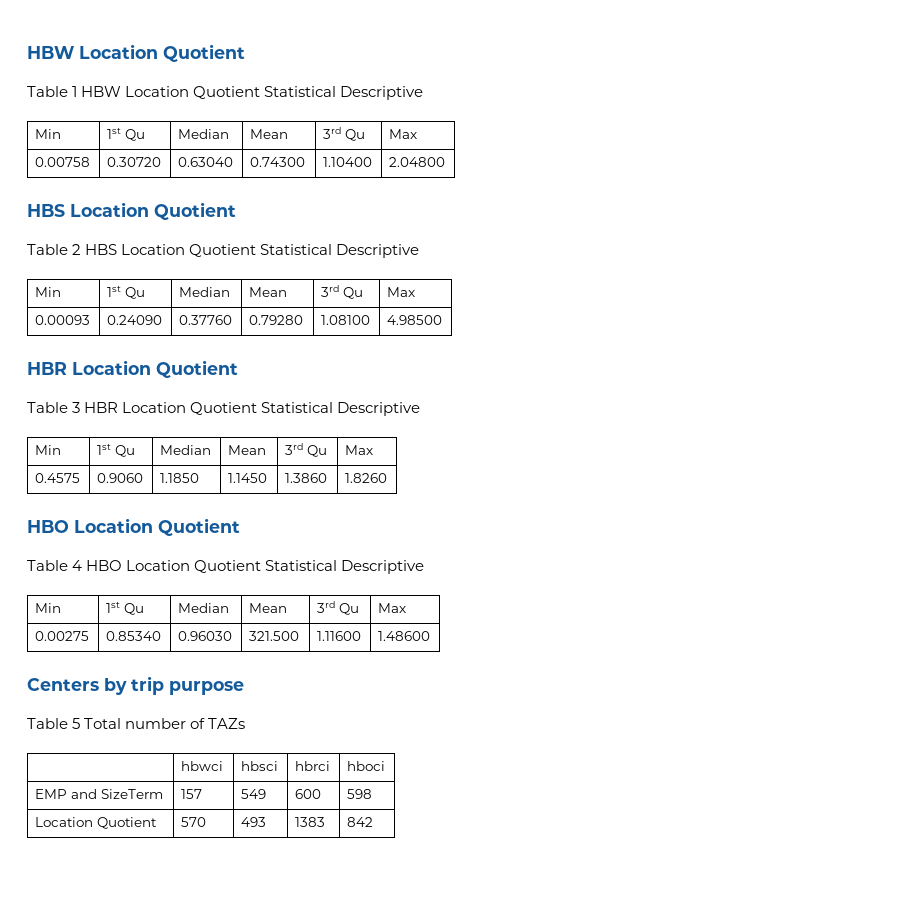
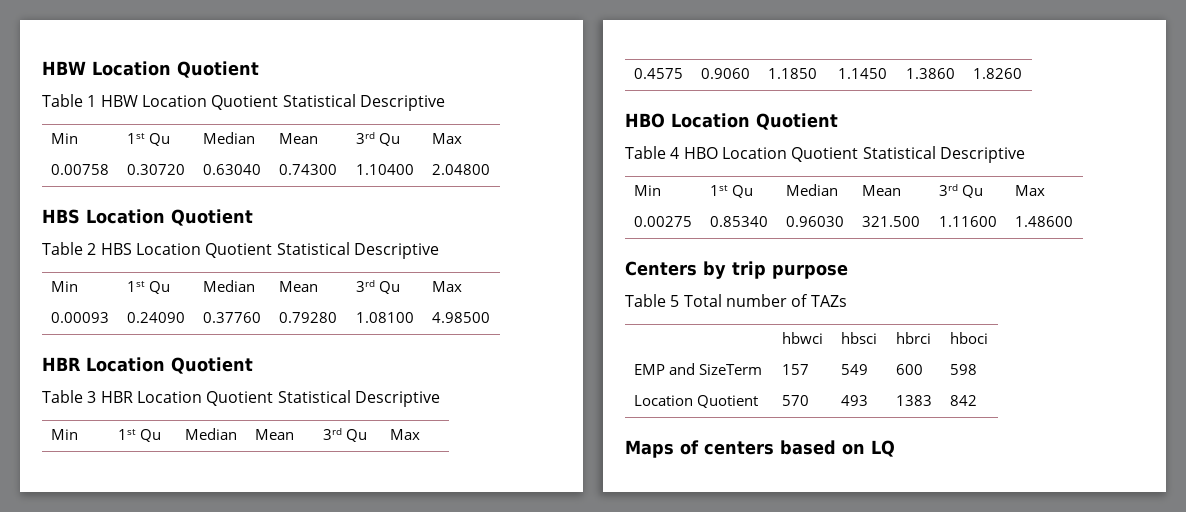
+ Maps of centers based on LQ

